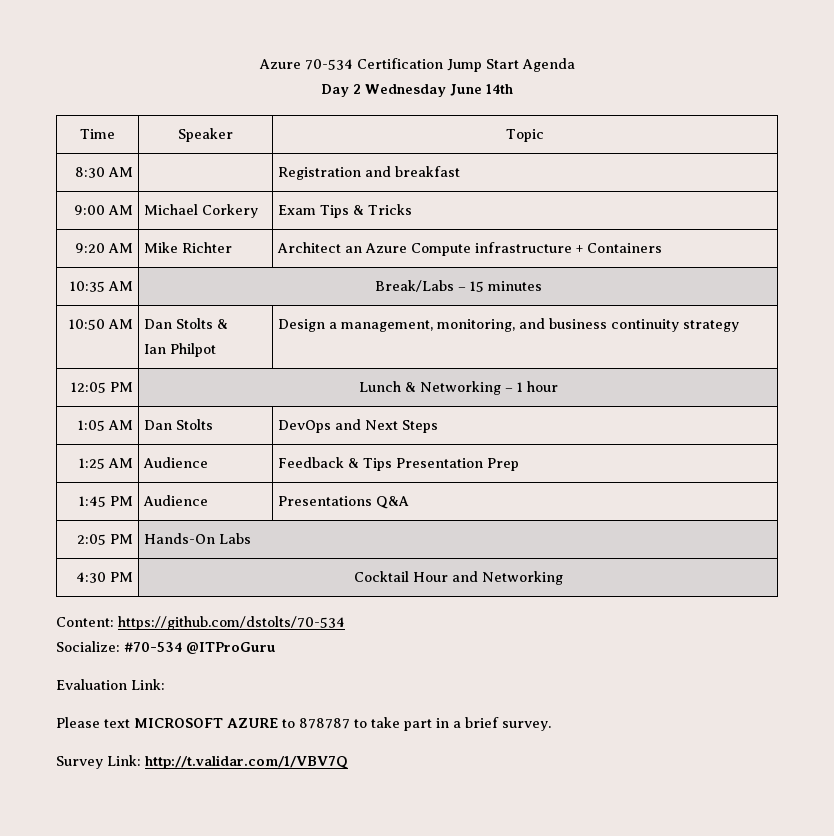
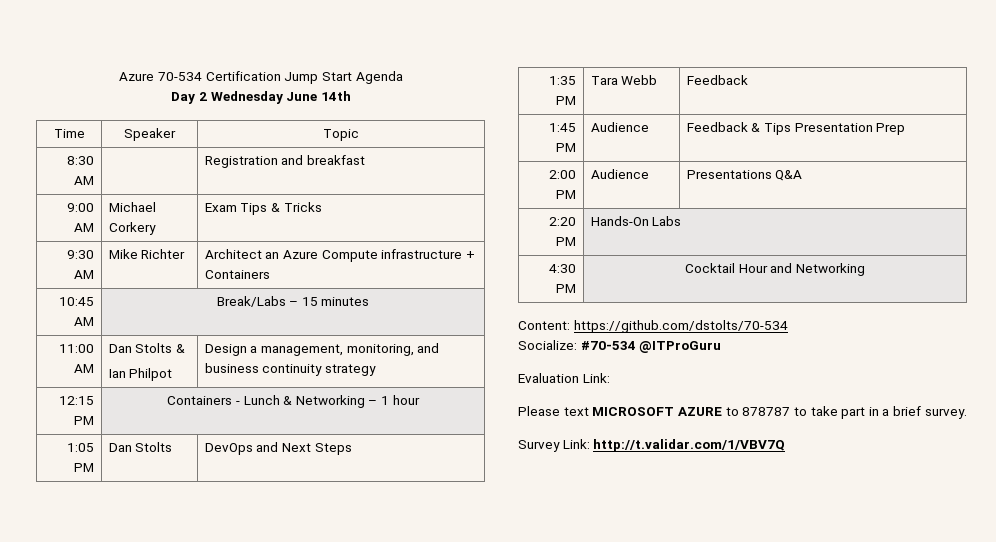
- 9:20 AM | Mike Richter | Architect an Azure Compute infrastructure + Containers
+ 9:30 AM | Mike Richter | Architect an Azure Compute infrastructure + Containers
- 10:35 AM | Break/Labs – 15 minutes
+ 10:45 AM | Break/Labs – 15 minutes
- 10:50 AM | Dan Stolts &
+ 11:00 AM | Dan Stolts &
- 12:05 PM | Lunch & Networking – 1 hour
+ 12:15 PM | Containers - Lunch & Networking – 1 hour
- 1:05 AM | Dan Stolts | DevOps and Next Steps
+ 1:05 PM | Dan Stolts | DevOps and Next Steps
- 1:25 AM | Audience | Feedback & Tips Presentation Prep
+ 1:35 PM | Tara Webb | Feedback
+ 1:45 PM | Audience | Feedback & Tips Presentation Prep
- 1:45 PM | Audience | Presentations Q&A
+ 2:00 PM | Audience | Presentations Q&A
- 2:05 PM | Hands-On Labs
+ 2:20 PM | Hands-On Labs

